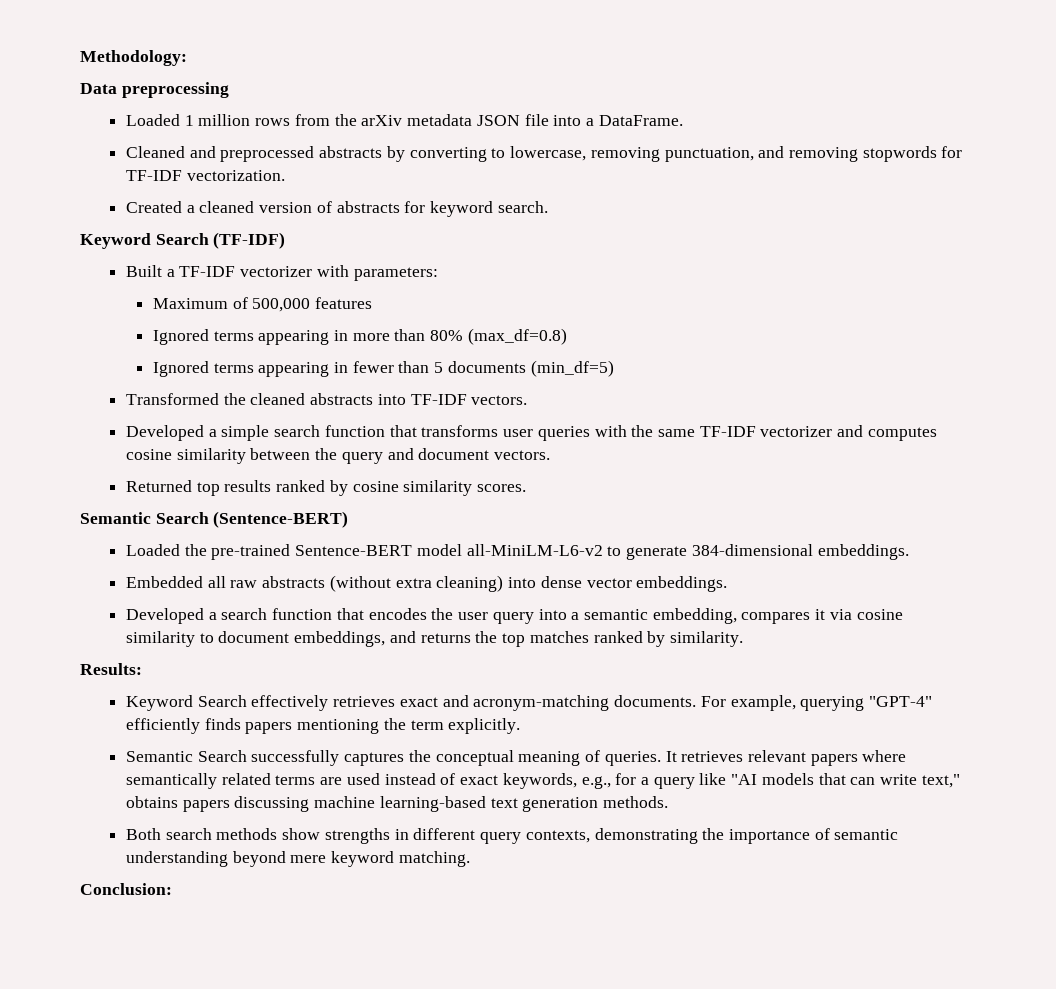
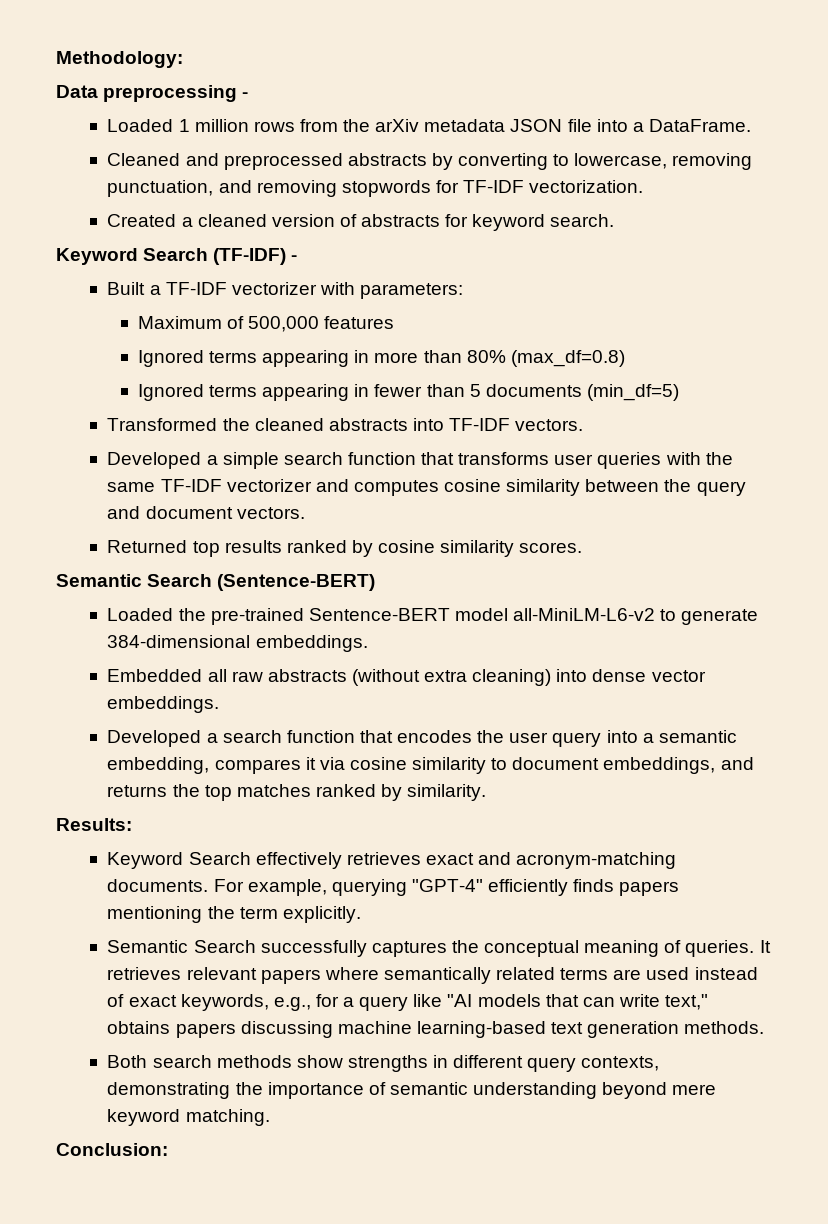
- Data preprocessing
+ Data preprocessing -
- Keyword Search (TF-IDF)
+ Keyword Search (TF-IDF) -

